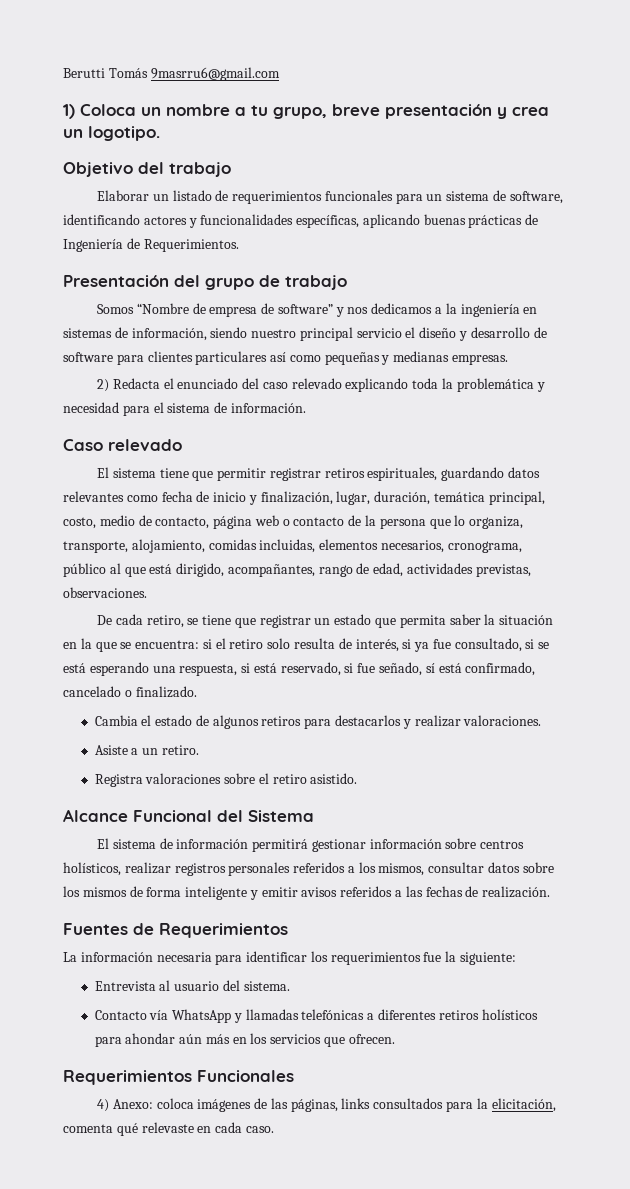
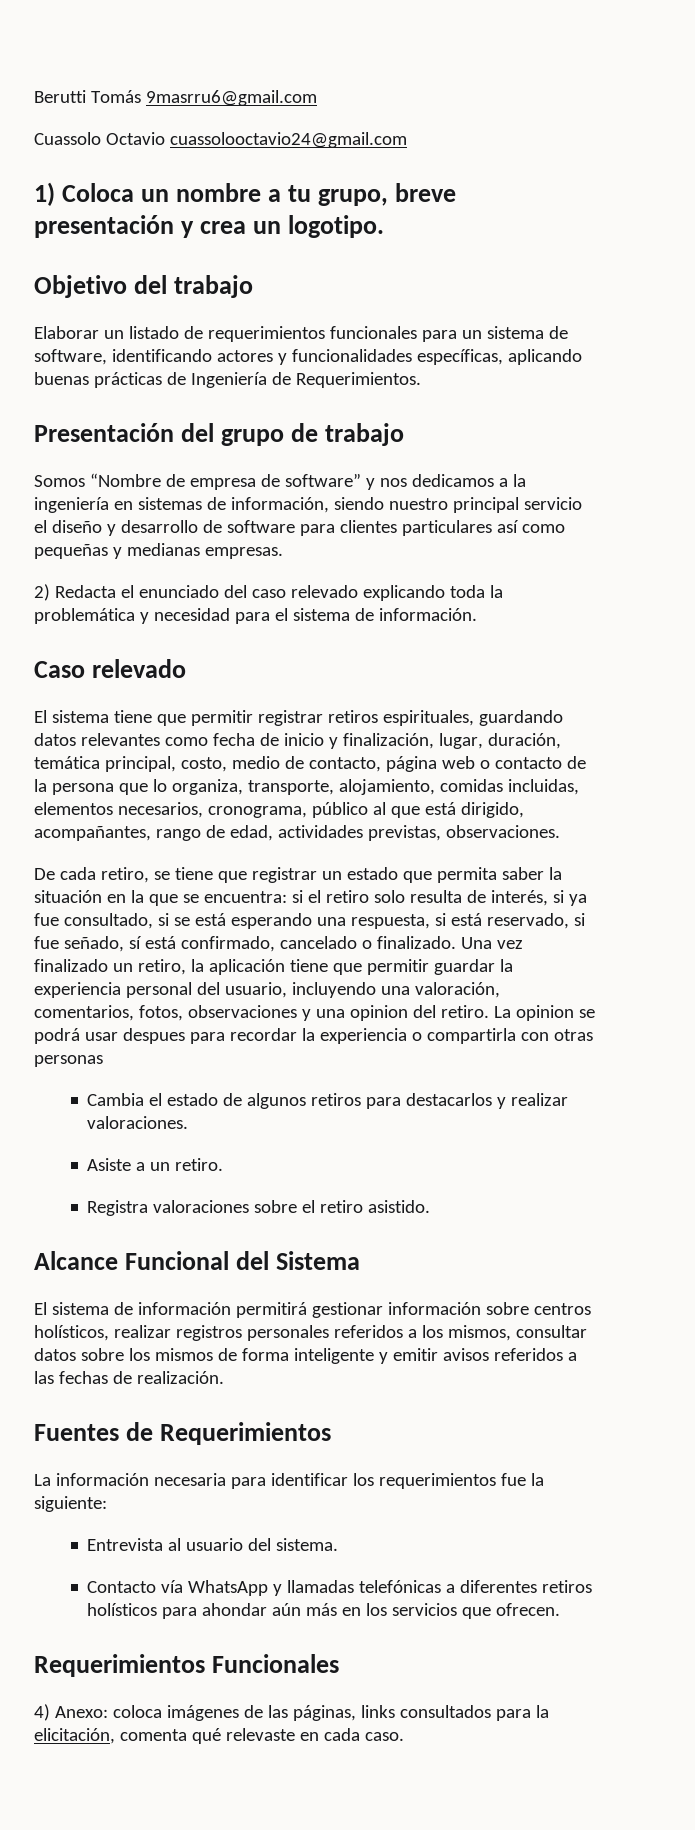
+ Cuassolo Octavio cuassolooctavio24@gmail.com
+ Una vez finalizado un retiro, la aplicación tiene que permitir guardar la experiencia personal del usuario, incluyendo una valoración, comentarios, fotos, observaciones y una opinion del retiro. La opinion se podrá usar despues para recordar la experiencia o compartirla con otras personas

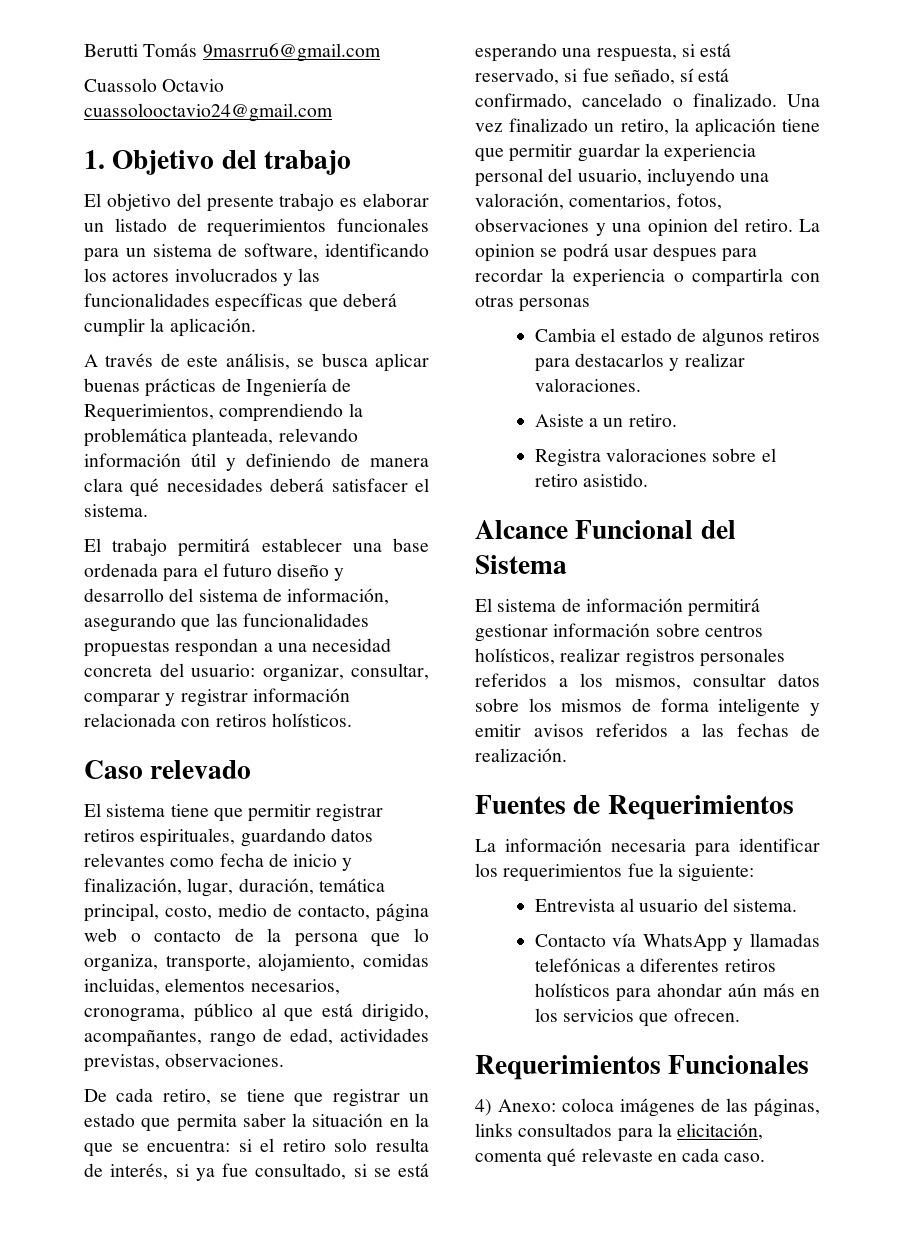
- 1) Coloca un nombre a tu grupo, breve presentación y crea un logotipo.
- Objetivo del trabajo
- Elaborar un listado de requerimientos funcionales para un sistema de software, identificando actores y funcionalidades específicas, aplicando buenas prácticas de Ingeniería de Requerimientos.
- Presentación del grupo de trabajo
- Somos “Nombre de empresa de software” y nos dedicamos a la ingeniería en sistemas de información, siendo nuestro principal servicio el diseño y desarrollo de software para clientes particulares así como pequeñas y medianas empresas.
- 2) Redacta el enunciado del caso relevado explicando toda la problemática y necesidad para el sistema de información.
+ 1. Objetivo del trabajo
+ El objetivo del presente trabajo es elaborar un listado de requerimientos funcionales para un sistema de software, identificando los actores involucrados y las funcionalidades específicas que deberá cumplir la aplicación.
+ A través de este análisis, se busca aplicar buenas prácticas de Ingeniería de Requerimientos, comprendiendo la problemática planteada, relevando información útil y definiendo de manera clara qué necesidades deberá satisfacer el sistema.
+ El trabajo permitirá establecer una base ordenada para el futuro diseño y desarrollo del sistema de información, asegurando que las funcionalidades propuestas respondan a una necesidad concreta del usuario: organizar, consultar, comparar y registrar información relacionada con retiros holísticos.

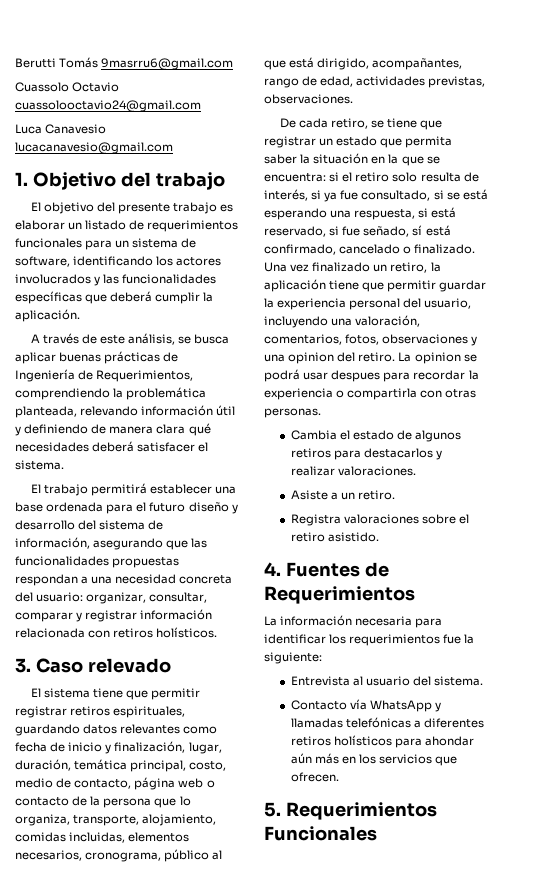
+ Luca Canavesio lucacanavesio@gmail.com
- Caso relevado
+ 3. Caso relevado
- La opinion se podrá usar despues para recordar la experiencia o compartirla con otras personas
+ La opinion se podrá usar despues para recordar la experiencia o compartirla con otras personas.
- Alcance Funcional del Sistema
- El sistema de información permitirá gestionar información sobre centros holísticos, realizar registros personales referidos a los mismos, consultar datos sobre los mismos de forma inteligente y emitir avisos referidos a las fechas de realización.
- Fuentes de Requerimientos
+ 4. Fuentes de Requerimientos
- Requerimientos Funcionales
+ 5. Requerimientos Funcionales
- 4) Anexo: coloca imágenes de las páginas, links consultados para la elicitación, comenta qué relevaste en cada caso.

